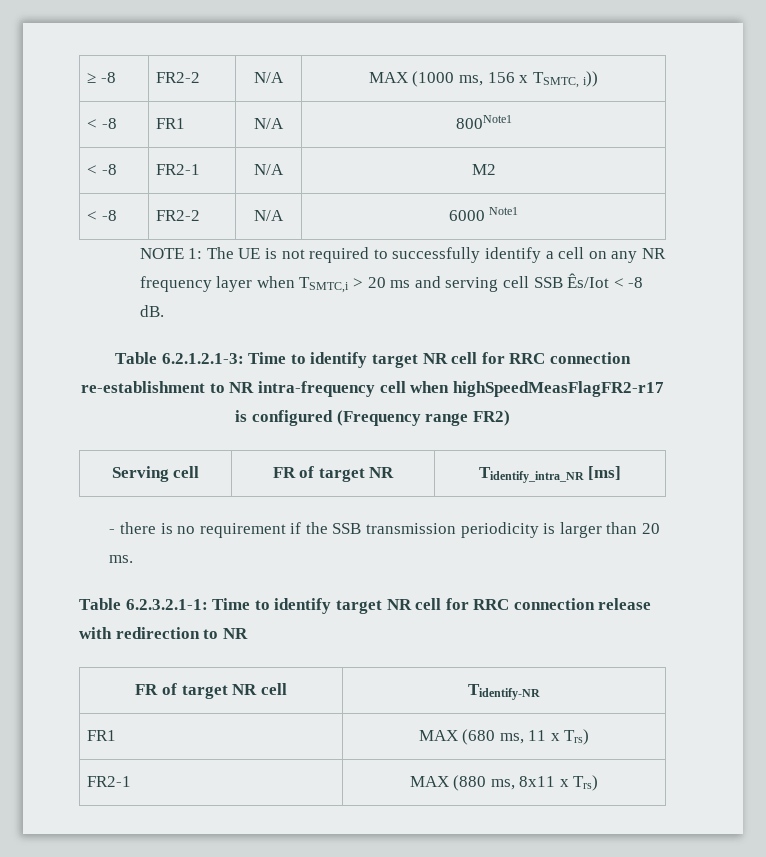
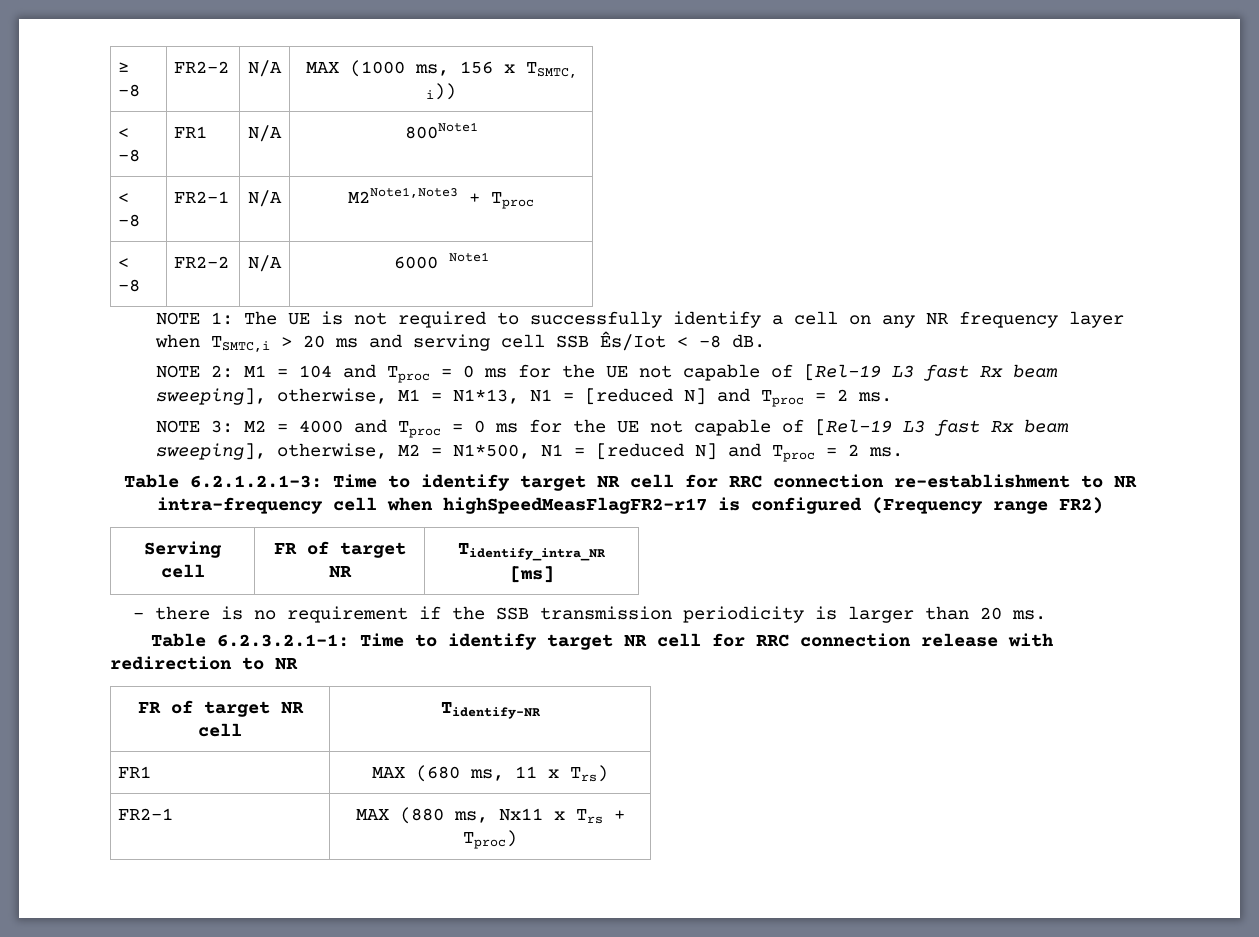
- < -8 | FR2-1 | N/A | M2
+ < -8 | FR2-1 | N/A | M2Note1,Note3 + Tproc
+ NOTE 2: M1 = 104 and Tproc = 0 ms for the UE not capable of [Rel-19 L3 fast Rx beam sweeping], otherwise, M1 = N1*13, N1 = [reduced N] and Tproc = 2 ms.
+ NOTE 3: M2 = 4000 and Tproc = 0 ms for the UE not capable of [Rel-19 L3 fast Rx beam sweeping], otherwise, M2 = N1*500, N1 = [reduced N] and Tproc = 2 ms.
- FR2-1 | MAX (880 ms, 8x11 x Trs)
+ FR2-1 | MAX (880 ms, Nx11 x Trs + Tproc)

